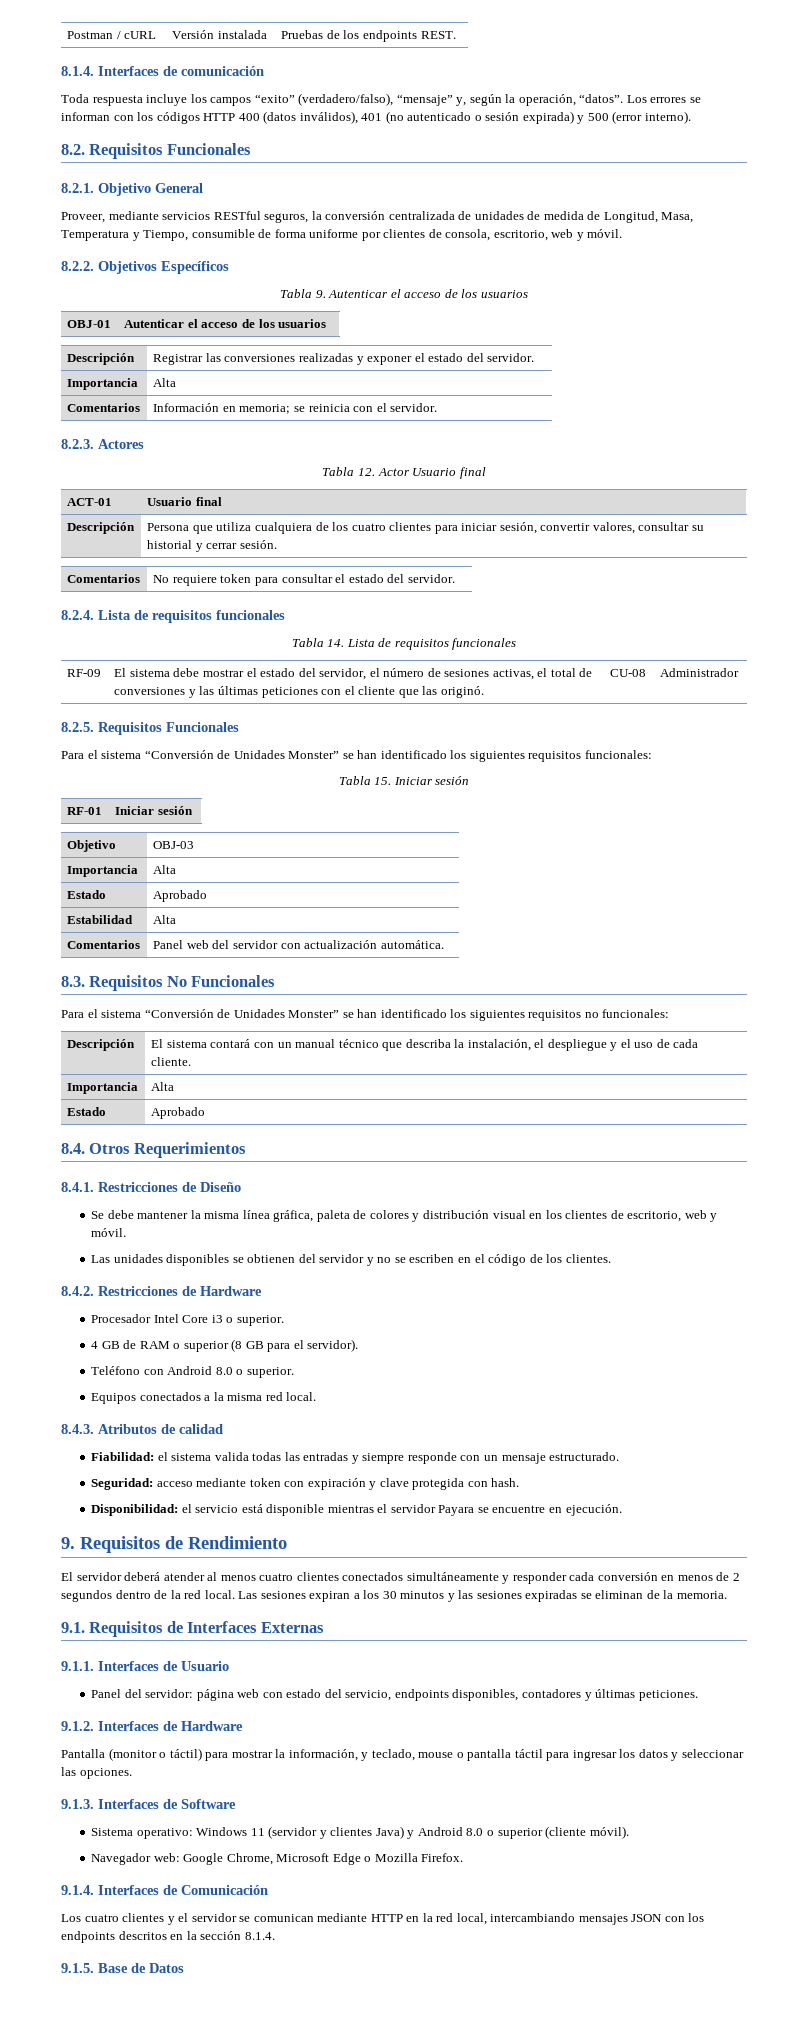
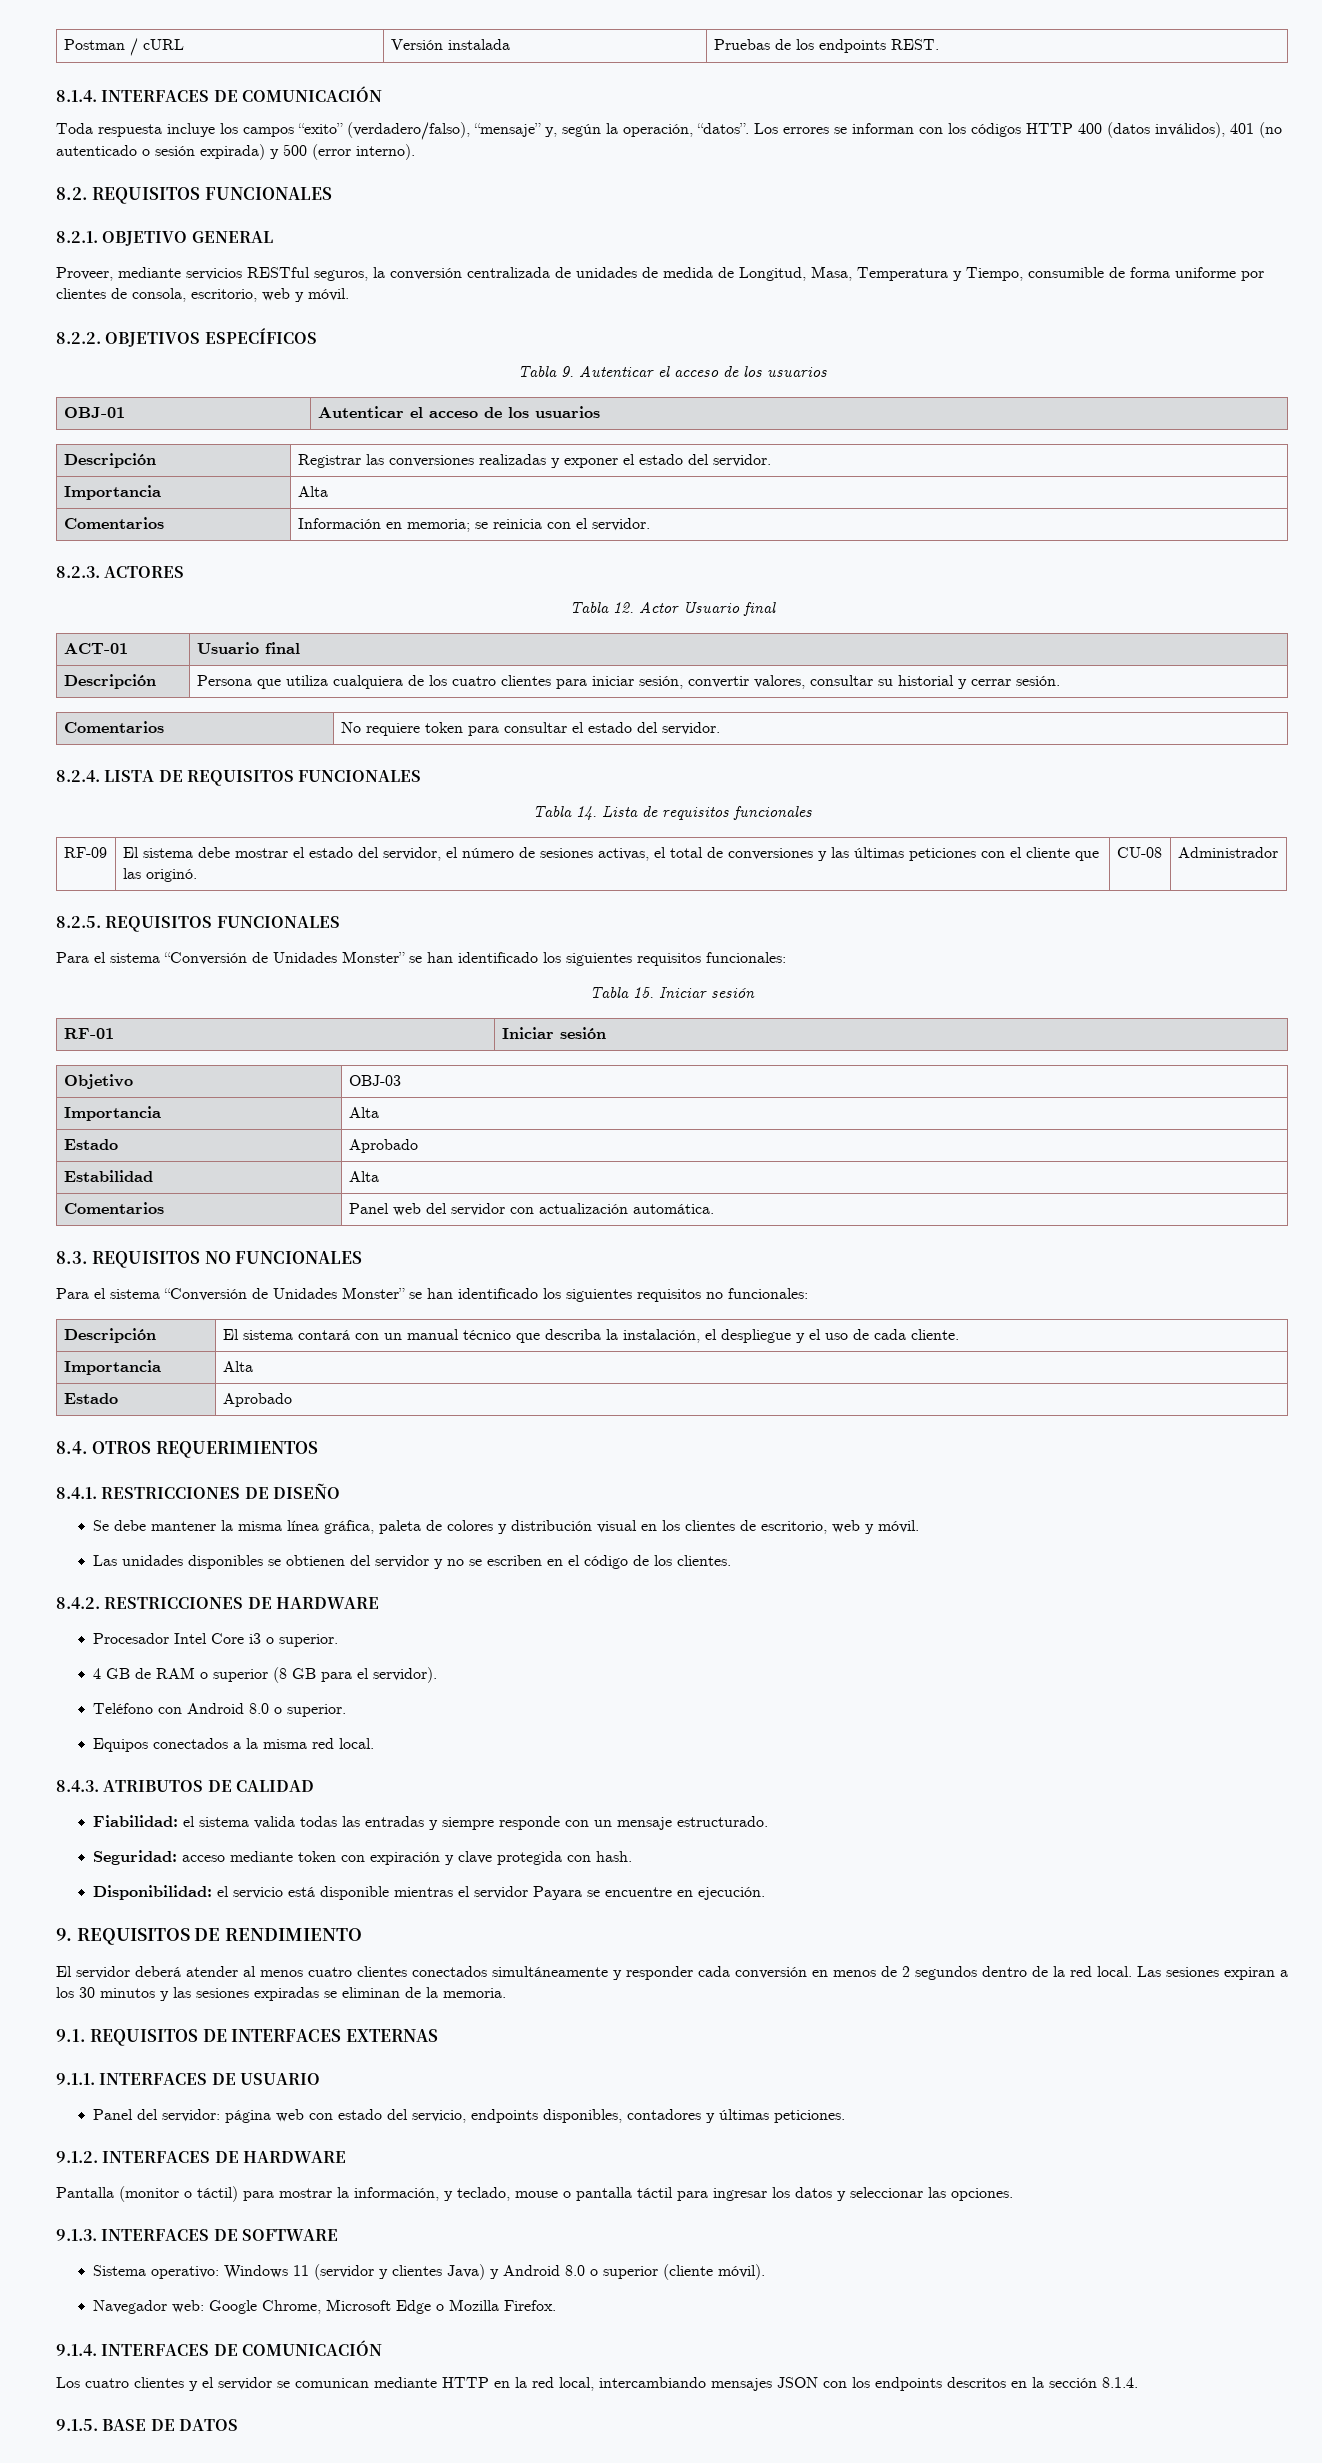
- 8.1.4. Interfaces de comunicación
+ 8.1.4. INTERFACES DE COMUNICACIÓN
- 8.2. Requisitos Funcionales
+ 8.2. REQUISITOS FUNCIONALES
- 8.2.1. Objetivo General
+ 8.2.1. OBJETIVO GENERAL
- 8.2.2. Objetivos Específicos
+ 8.2.2. OBJETIVOS ESPECÍFICOS
- 8.2.3. Actores
+ 8.2.3. ACTORES
- 8.2.4. Lista de requisitos funcionales
+ 8.2.4. LISTA DE REQUISITOS FUNCIONALES
- 8.2.5. Requisitos Funcionales
+ 8.2.5. REQUISITOS FUNCIONALES
- 8.3. Requisitos No Funcionales
+ 8.3. REQUISITOS NO FUNCIONALES
- 8.4. Otros Requerimientos
+ 8.4. OTROS REQUERIMIENTOS
- 8.4.1. Restricciones de Diseño
+ 8.4.1. RESTRICCIONES DE DISEÑO
- 8.4.2. Restricciones de Hardware
+ 8.4.2. RESTRICCIONES DE HARDWARE
- 8.4.3. Atributos de calidad
+ 8.4.3. ATRIBUTOS DE CALIDAD
- 9. Requisitos de Rendimiento
+ 9. REQUISITOS DE RENDIMIENTO
- 9.1. Requisitos de Interfaces Externas
- 9.1.1. Interfaces de Usuario
+ 9.1. REQUISITOS DE INTERFACES EXTERNAS
+ 9.1.1. INTERFACES DE USUARIO
- 9.1.2. Interfaces de Hardware
+ 9.1.2. INTERFACES DE HARDWARE
- 9.1.3. Interfaces de Software
+ 9.1.3. INTERFACES DE SOFTWARE
- 9.1.4. Interfaces de Comunicación
+ 9.1.4. INTERFACES DE COMUNICACIÓN
- 9.1.5. Base de Datos
+ 9.1.5. BASE DE DATOS

